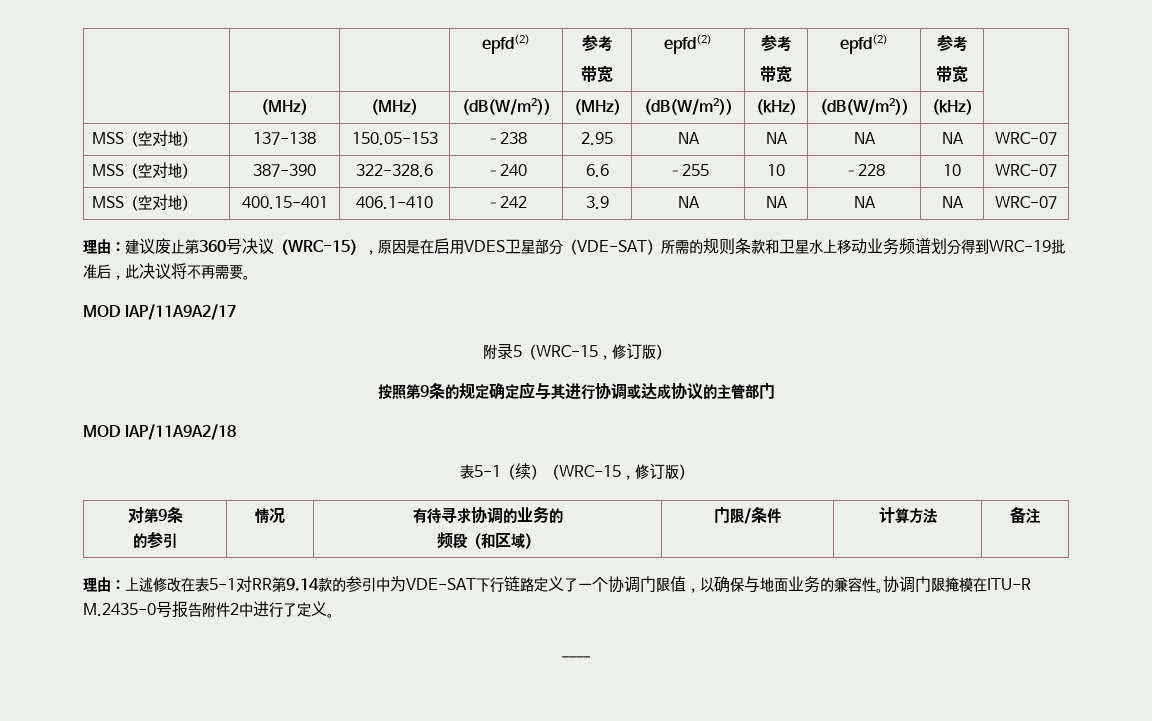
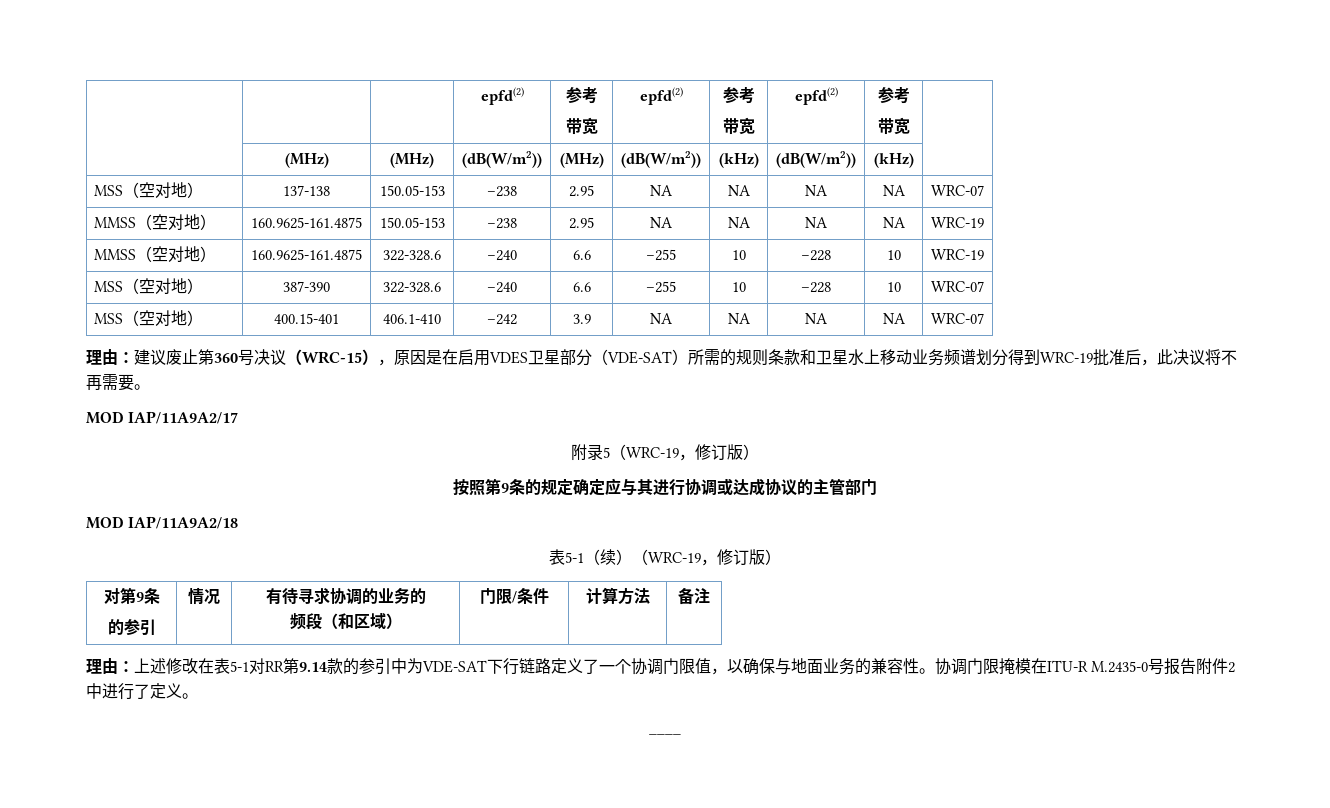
+ MMSS（空对地） | 160.9625-161.4875 | 150.05-153 | −238 | 2.95 | NA | NA | NA | NA | WRC-19
+ MMSS（空对地） | 160.9625-161.4875 | 322-328.6 | −240 | 6.6 | −255 | 10 | −228 | 10 | WRC-19
- 附录5（WRC-15，修订版）
+ 附录5（WRC-19，修订版）
- 表5-1（续）（WRC-15，修订版）
+ 表5-1（续）（WRC-19，修订版）

